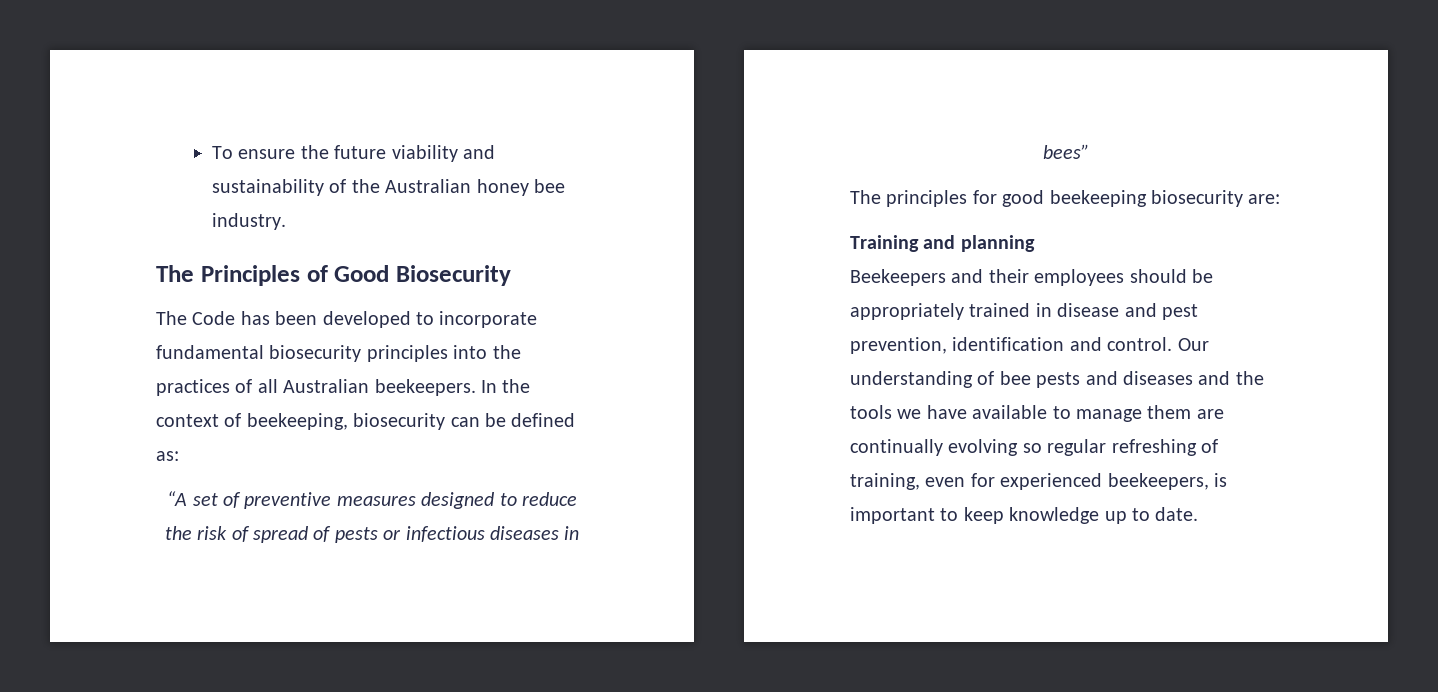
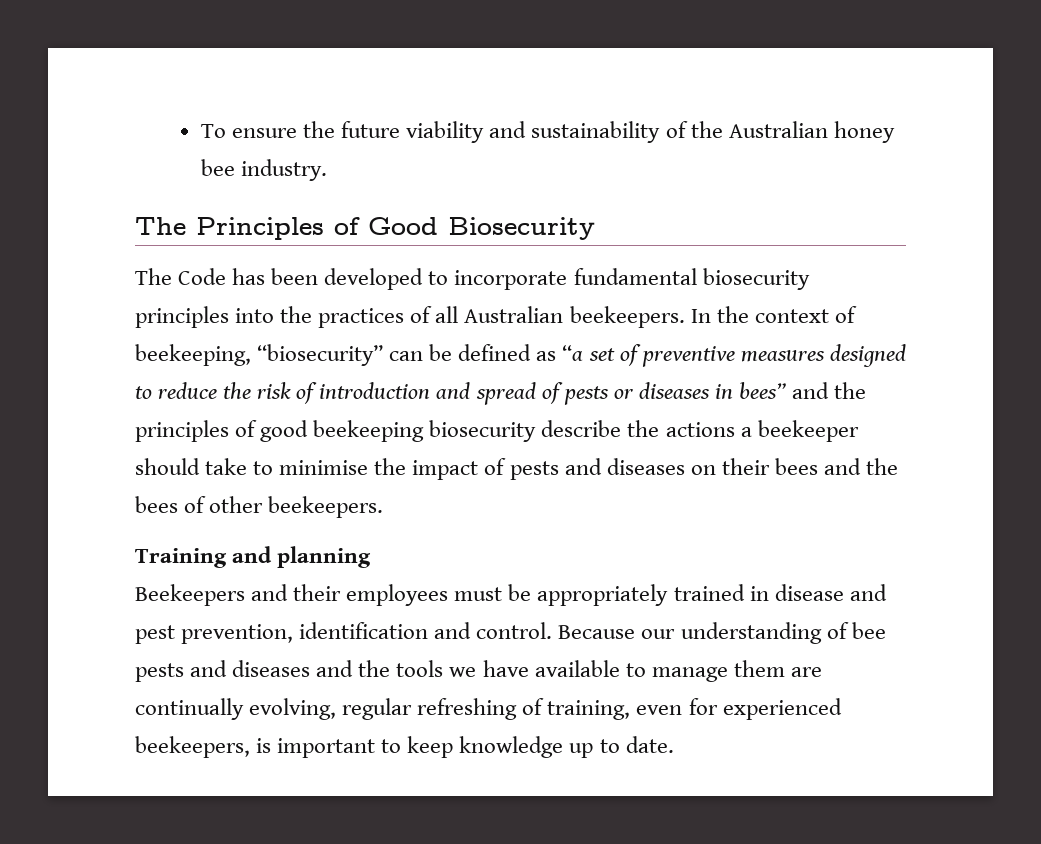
- In the context of beekeeping, biosecurity can be defined as:
- “A set of preventive measures designed to reduce the risk of spread of pests or infectious diseases in bees”
- The principles for good beekeeping biosecurity are:
+ In the context of beekeeping, “biosecurity” can be defined as “a set of preventive measures designed to reduce the risk of introduction and spread of pests or diseases in bees” and the principles of good beekeeping biosecurity describe the actions a beekeeper should take to minimise the impact of pests and diseases on their bees and the bees of other beekeepers.
- Beekeepers and their employees should be appropriately trained in disease and pest prevention, identification and control.
+ Beekeepers and their employees must be appropriately trained in disease and pest prevention, identification and control.
- Our understanding of bee pests and diseases and the tools we have available to manage them are continually evolving so regular refreshing of training, even for experienced beekeepers, is important to keep knowledge up to date.
+ Because our understanding of bee pests and diseases and the tools we have available to manage them are continually evolving, regular refreshing of training, even for experienced beekeepers, is important to keep knowledge up to date.

